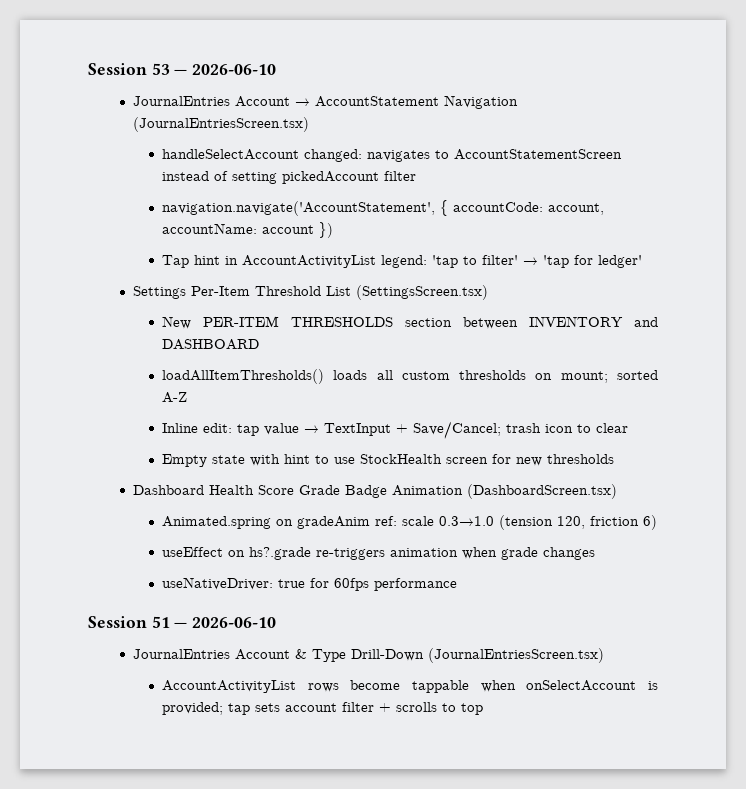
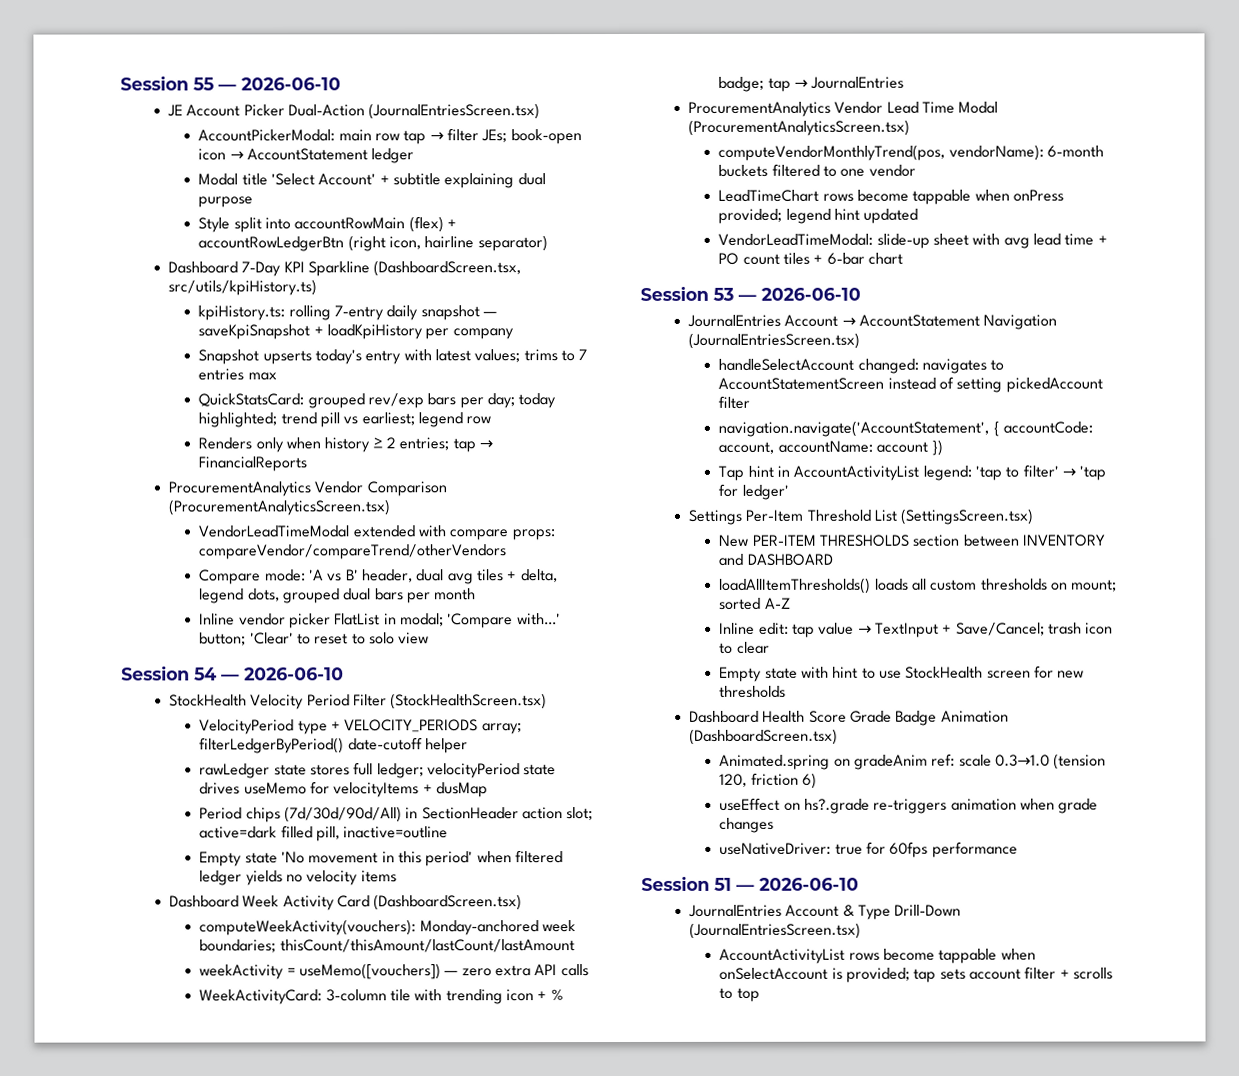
+ Session 55 — 2026-06-10
+ JE Account Picker Dual-Action (JournalEntriesScreen.tsx)
+ AccountPickerModal: main row tap → filter JEs; book-open icon → AccountStatement ledger
+ Modal title 'Select Account' + subtitle explaining dual purpose
+ Style split into accountRowMain (flex) + accountRowLedgerBtn (right icon, hairline separator)
+ Dashboard 7-Day KPI Sparkline (DashboardScreen.tsx, src/utils/kpiHistory.ts)
+ kpiHistory.ts: rolling 7-entry daily snapshot — saveKpiSnapshot + loadKpiHistory per company
+ Snapshot upserts today's entry with latest values; trims to 7 entries max
+ QuickStatsCard: grouped rev/exp bars per day; today highlighted; trend pill vs earliest; legend row
+ Renders only when history ≥ 2 entries; tap → FinancialReports
+ ProcurementAnalytics Vendor Comparison (ProcurementAnalyticsScreen.tsx)
+ VendorLeadTimeModal extended with compare props: compareVendor/compareTrend/otherVendors
+ Compare mode: 'A vs B' header, dual avg tiles + delta, legend dots, grouped dual bars per month
+ Inline vendor picker FlatList in modal; 'Compare with…' button; 'Clear' to reset to solo view
+ Session 54 — 2026-06-10
+ StockHealth Velocity Period Filter (StockHealthScreen.tsx)
+ VelocityPeriod type + VELOCITY_PERIODS array; filterLedgerByPeriod() date-cutoff helper
+ rawLedger state stores full ledger; velocityPeriod state drives useMemo for velocityItems + dusMap
+ Period chips (7d/30d/90d/All) in SectionHeader action slot; active=dark filled pill, inactive=outline
+ Empty state 'No movement in this period' when filtered ledger yields no velocity items
+ Dashboard Week Activity Card (DashboardScreen.tsx)
+ computeWeekActivity(vouchers): Monday-anchored week boundaries; thisCount/thisAmount/lastCount/lastAmount
+ weekActivity = useMemo([vouchers]) — zero extra API calls
+ WeekActivityCard: 3-column tile with trending icon + % badge; tap → JournalEntries
+ ProcurementAnalytics Vendor Lead Time Modal (ProcurementAnalyticsScreen.tsx)
+ computeVendorMonthlyTrend(pos, vendorName): 6-month buckets filtered to one vendor
+ LeadTimeChart rows become tappable when onPress provided; legend hint updated
+ VendorLeadTimeModal: slide-up sheet with avg lead time + PO count tiles + 6-bar chart

